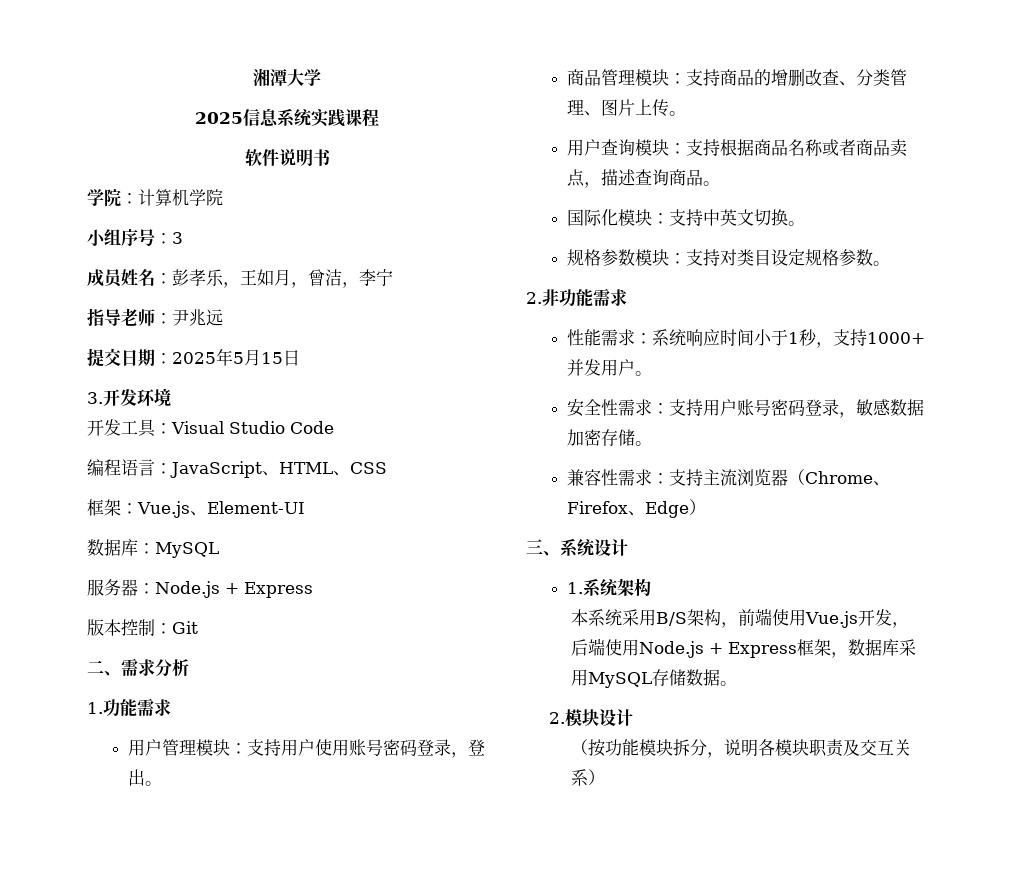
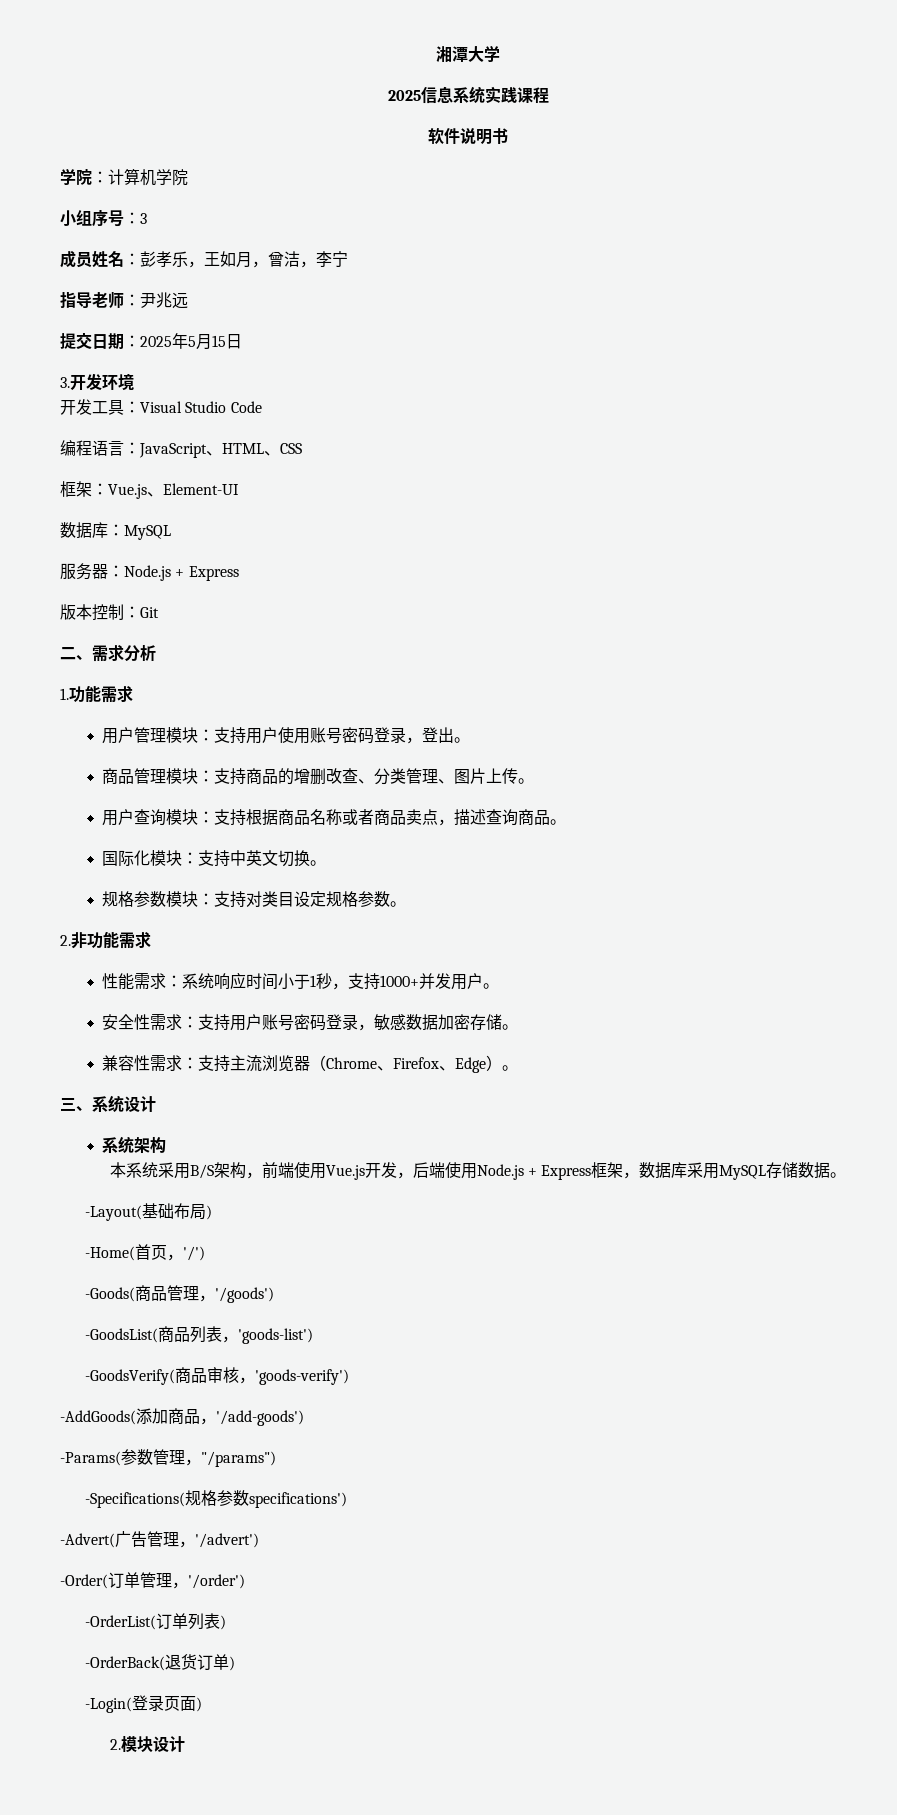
- 兼容性需求：支持主流浏览器（Chrome、Firefox、Edge）
+ 兼容性需求：支持主流浏览器（Chrome、Firefox、Edge）。
- 1.系统架构
+ 系统架构
+ -Layout(基础布局)
+ -Home(首页，'/')
+ -Goods(商品管理，'/goods')
+ -GoodsList(商品列表，'goods-list')
+ -GoodsVerify(商品审核，'goods-verify')
+ -AddGoods(添加商品，'/add-goods')
+ -Params(参数管理，"/params")
+ -Specifications(规格参数specifications')
+ -Advert(广告管理，'/advert')
+ -Order(订单管理，'/order')
+ -OrderList(订单列表)
+ -OrderBack(退货订单)
+ -Login(登录页面)
  2.模块设计
- （按功能模块拆分，说明各模块职责及交互关系）

